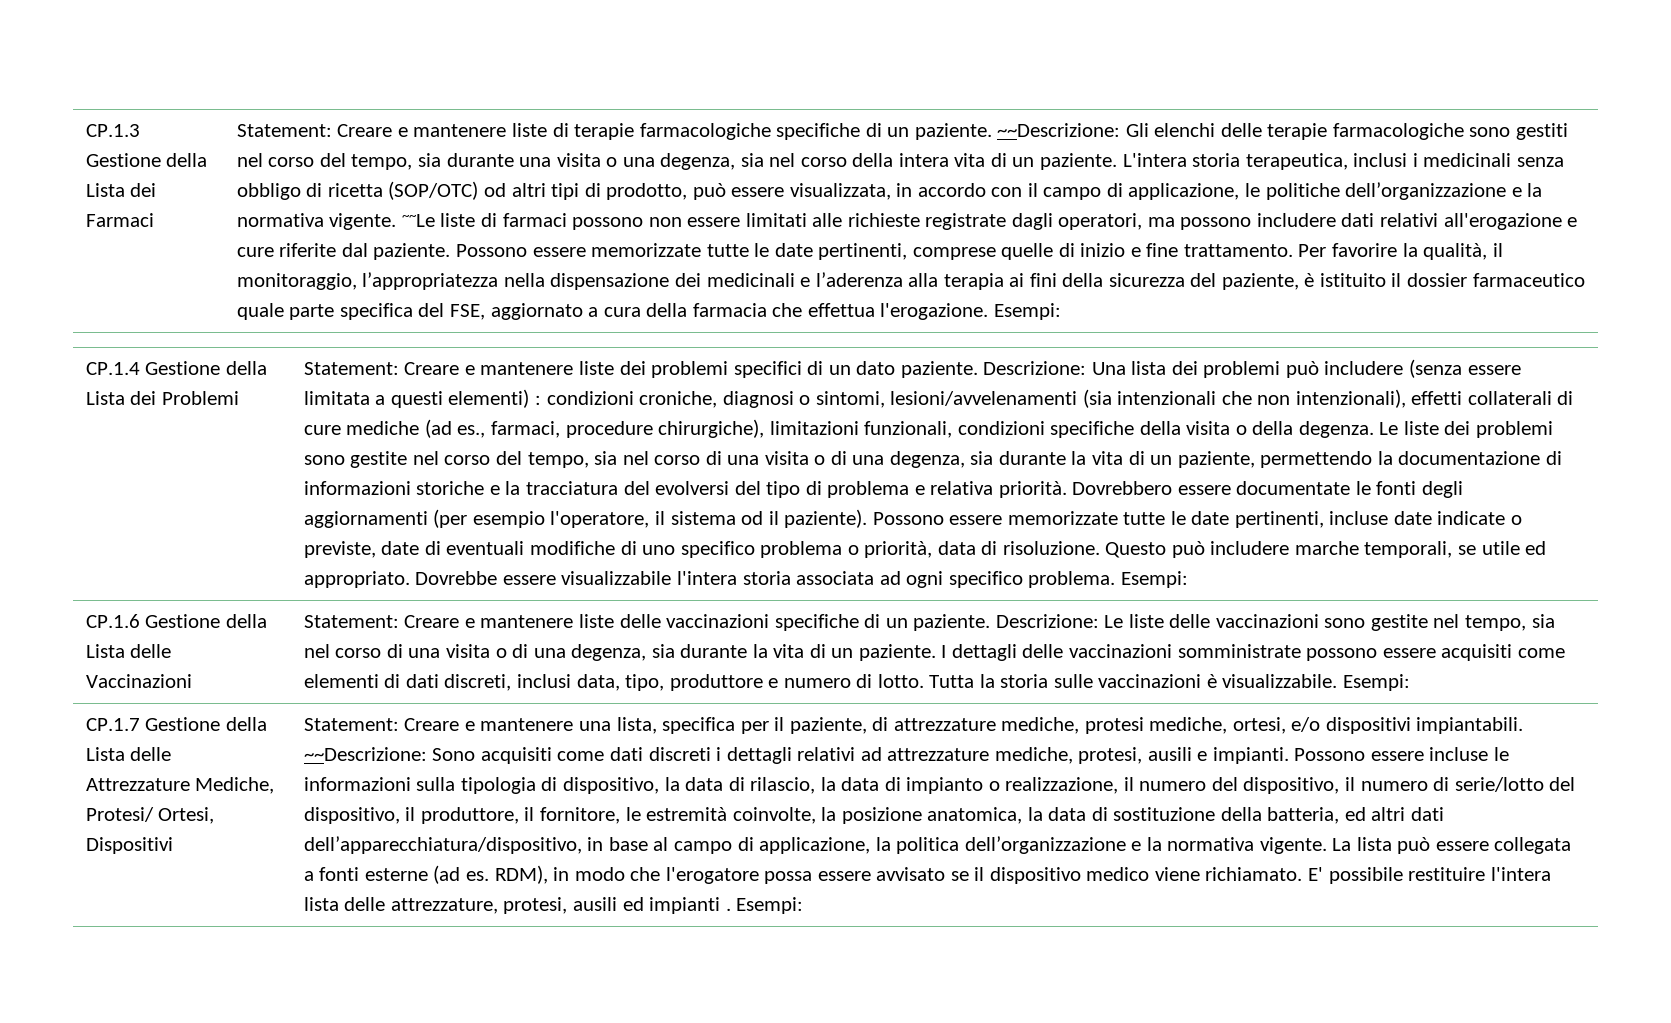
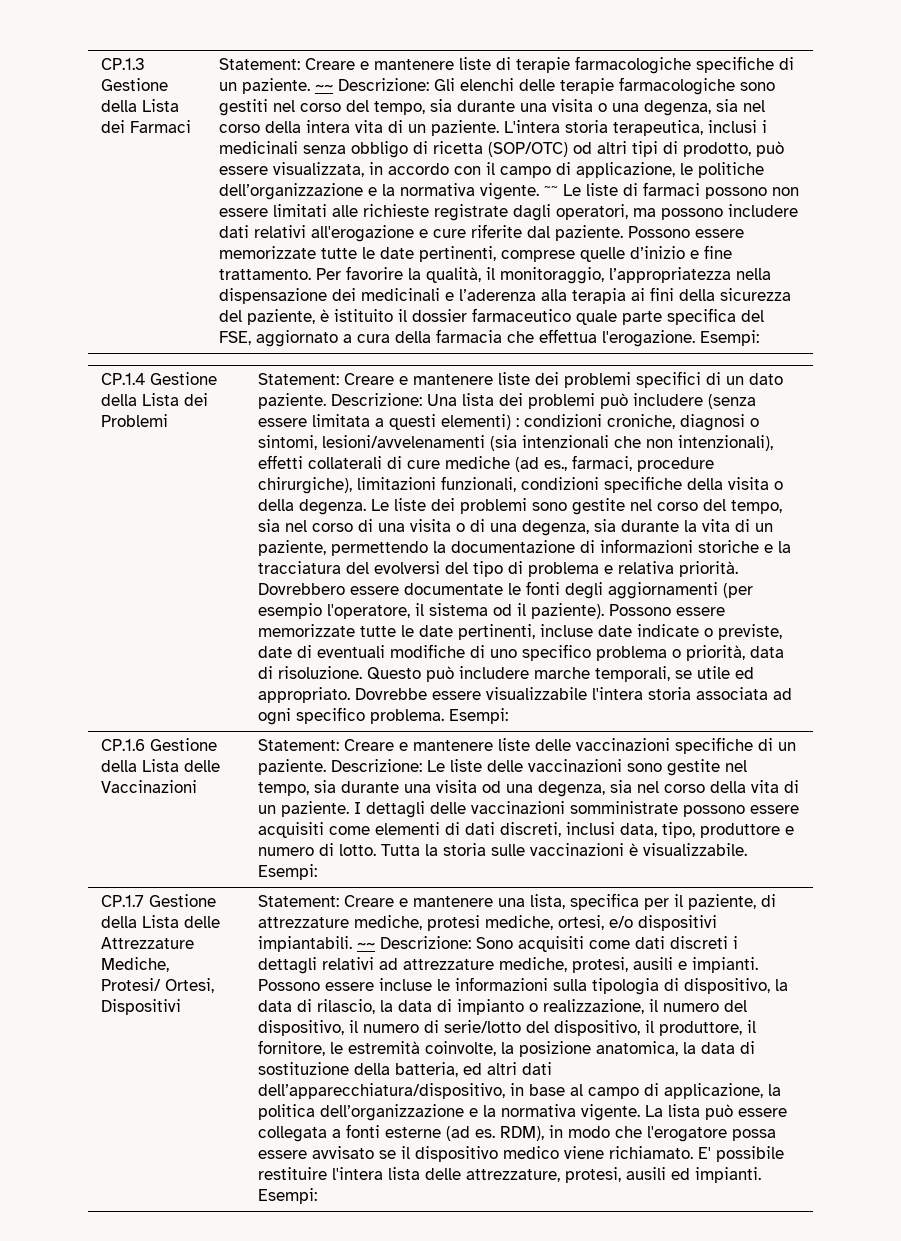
- ~~Descrizione: Gli elenchi delle terapie farmacologiche sono gestiti nel corso del tempo, sia durante una visita o una degenza, sia nel corso della intera vita di un paziente.
+ ~~ Descrizione: Gli elenchi delle terapie farmacologiche sono gestiti nel corso del tempo, sia durante una visita o una degenza, sia nel corso della intera vita di un paziente.
- ~~Le liste di farmaci possono non essere limitati alle richieste registrate dagli operatori, ma possono includere dati relativi all'erogazione e cure riferite dal paziente.
+ ~~ Le liste di farmaci possono non essere limitati alle richieste registrate dagli operatori, ma possono includere dati relativi all'erogazione e cure riferite dal paziente.
- Possono essere memorizzate tutte le date pertinenti, comprese quelle di inizio e fine trattamento.
+ Possono essere memorizzate tutte le date pertinenti, comprese quelle d’inizio e fine trattamento.
- Descrizione: Le liste delle vaccinazioni sono gestite nel tempo, sia nel corso di una visita o di una degenza, sia durante la vita di un paziente.
+ Descrizione: Le liste delle vaccinazioni sono gestite nel tempo, sia durante una visita od una degenza, sia nel corso della vita di un paziente.
- ~~Descrizione: Sono acquisiti come dati discreti i dettagli relativi ad attrezzature mediche, protesi, ausili e impianti.
+ ~~ Descrizione: Sono acquisiti come dati discreti i dettagli relativi ad attrezzature mediche, protesi, ausili e impianti.
- E' possibile restituire l'intera lista delle attrezzature, protesi, ausili ed impianti .
+ E' possibile restituire l'intera lista delle attrezzature, protesi, ausili ed impianti.

